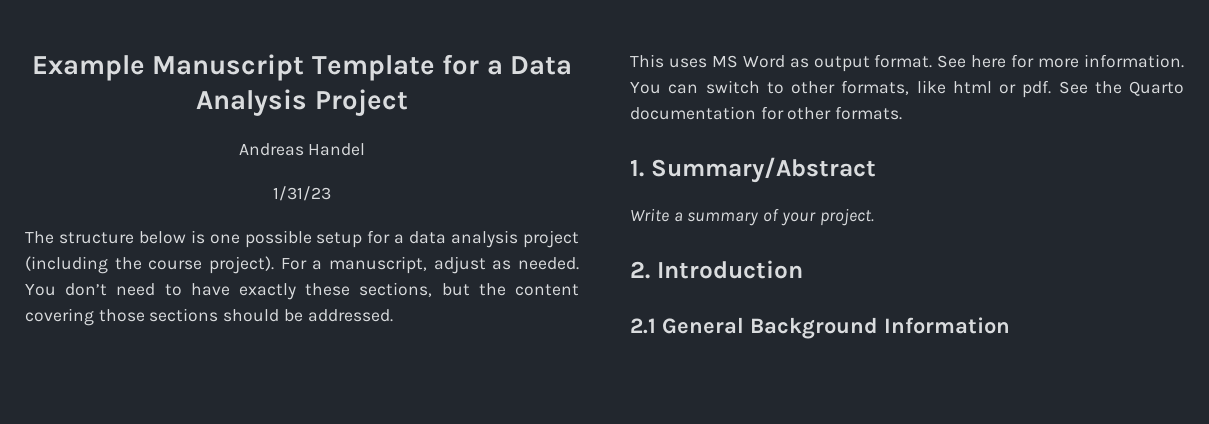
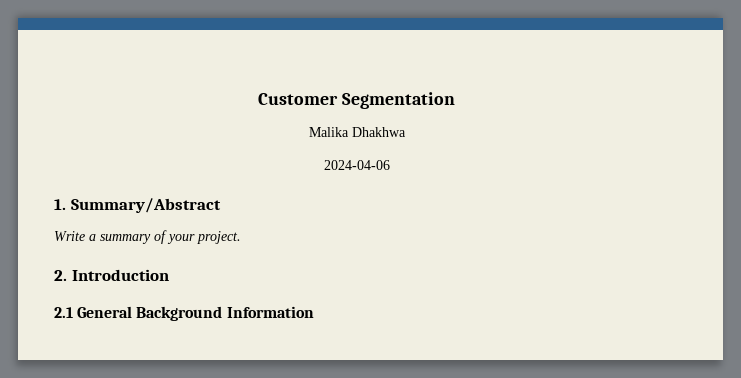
- Example Manuscript Template for a Data Analysis Project
- Andreas Handel
- 1/31/23
- The structure below is one possible setup for a data analysis project (including the course project). For a manuscript, adjust as needed. You don’t need to have exactly these sections, but the content covering those sections should be addressed.
- This uses MS Word as output format. See here for more information. You can switch to other formats, like html or pdf. See the Quarto documentation for other formats.
+ Customer Segmentation
+ Malika Dhakhwa
+ 2024-04-06

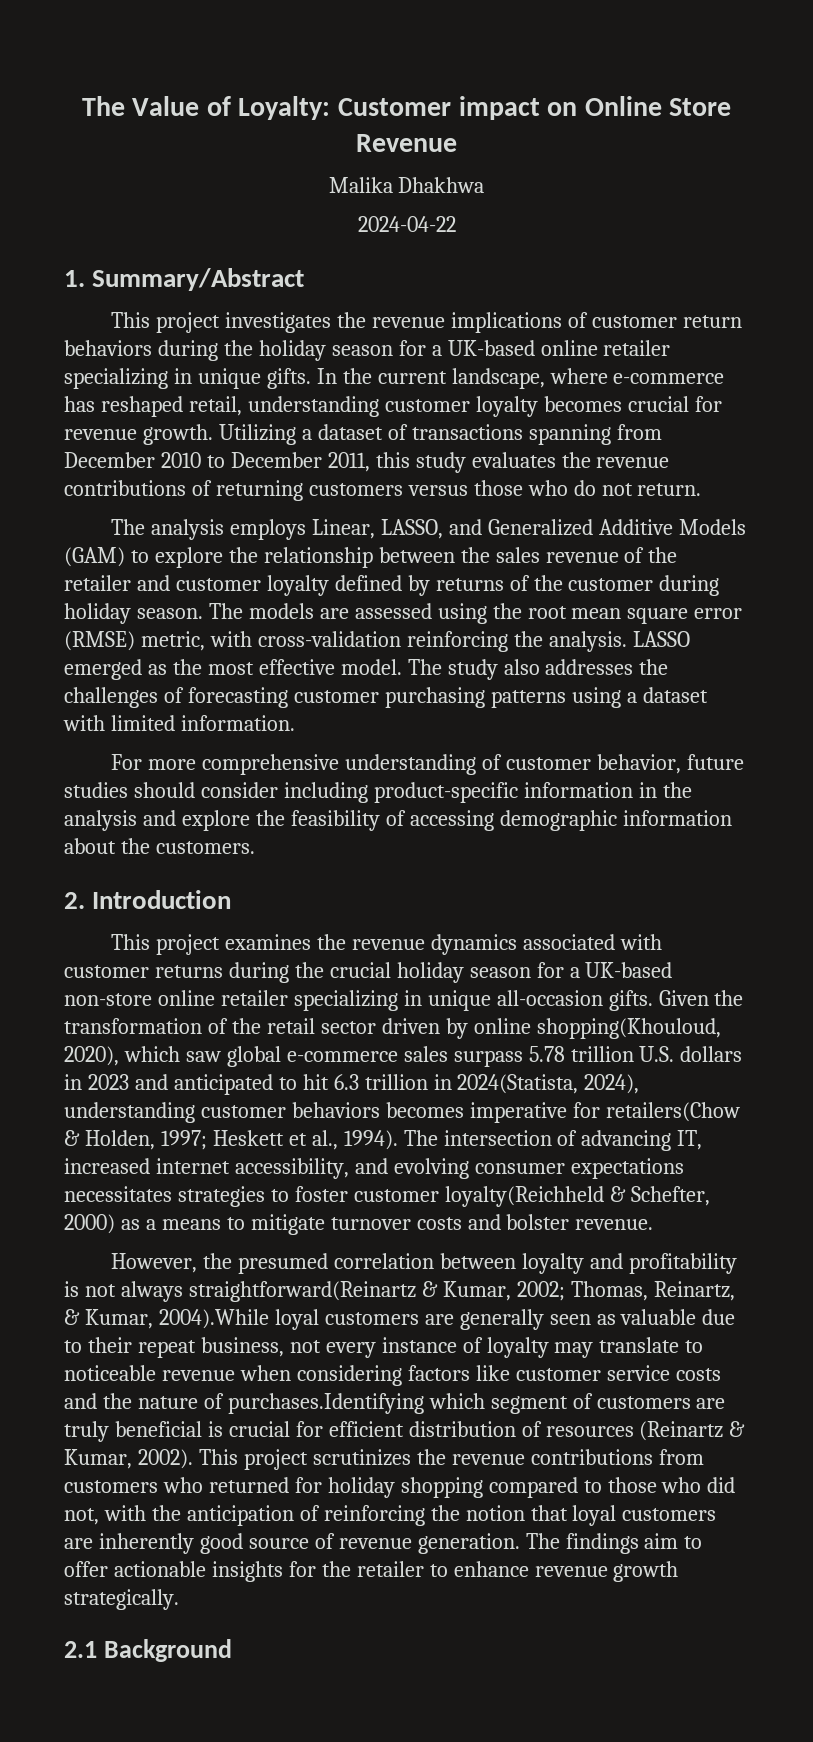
- Customer Segmentation
+ The Value of Loyalty: Customer impact on Online Store Revenue
- 2024-04-06
+ 2024-04-22
- Write a summary of your project.
+ This project investigates the revenue implications of customer return behaviors during the holiday season for a UK-based online retailer specializing in unique gifts. In the current landscape, where e-commerce has reshaped retail, understanding customer loyalty becomes crucial for revenue growth. Utilizing a dataset of transactions spanning from December 2010 to December 2011, this study evaluates the revenue contributions of returning customers versus those who do not return.
+ The analysis employs Linear, LASSO, and Generalized Additive Models (GAM) to explore the relationship between the sales revenue of the retailer and customer loyalty defined by returns of the customer during holiday season. The models are assessed using the root mean square error (RMSE) metric, with cross-validation reinforcing the analysis. LASSO emerged as the most effective model. The study also addresses the challenges of forecasting customer purchasing patterns using a dataset with limited information.
+ For more comprehensive understanding of customer behavior, future studies should consider including product-specific information in the analysis and explore the feasibility of accessing demographic information about the customers.
  2. Introduction
- 2.1 General Background Information
+ This project examines the revenue dynamics associated with customer returns during the crucial holiday season for a UK-based non-store online retailer specializing in unique all-occasion gifts. Given the transformation of the retail sector driven by online shopping(Khouloud, 2020), which saw global e-commerce sales surpass 5.78 trillion U.S. dollars in 2023 and anticipated to hit 6.3 trillion in 2024(Statista, 2024), understanding customer behaviors becomes imperative for retailers(Chow & Holden, 1997; Heskett et al., 1994). The intersection of advancing IT, increased internet accessibility, and evolving consumer expectations necessitates strategies to foster customer loyalty(Reichheld & Schefter, 2000) as a means to mitigate turnover costs and bolster revenue.
+ However, the presumed correlation between loyalty and profitability is not always straightforward(Reinartz & Kumar, 2002; Thomas, Reinartz, & Kumar, 2004).While loyal customers are generally seen as valuable due to their repeat business, not every instance of loyalty may translate to noticeable revenue when considering factors like customer service costs and the nature of purchases.Identifying which segment of customers are truly beneficial is crucial for efficient distribution of resources (Reinartz & Kumar, 2002). This project scrutinizes the revenue contributions from customers who returned for holiday shopping compared to those who did not, with the anticipation of reinforcing the notion that loyal customers are inherently good source of revenue generation. The findings aim to offer actionable insights for the retailer to enhance revenue growth strategically.
+ 2.1 Background

